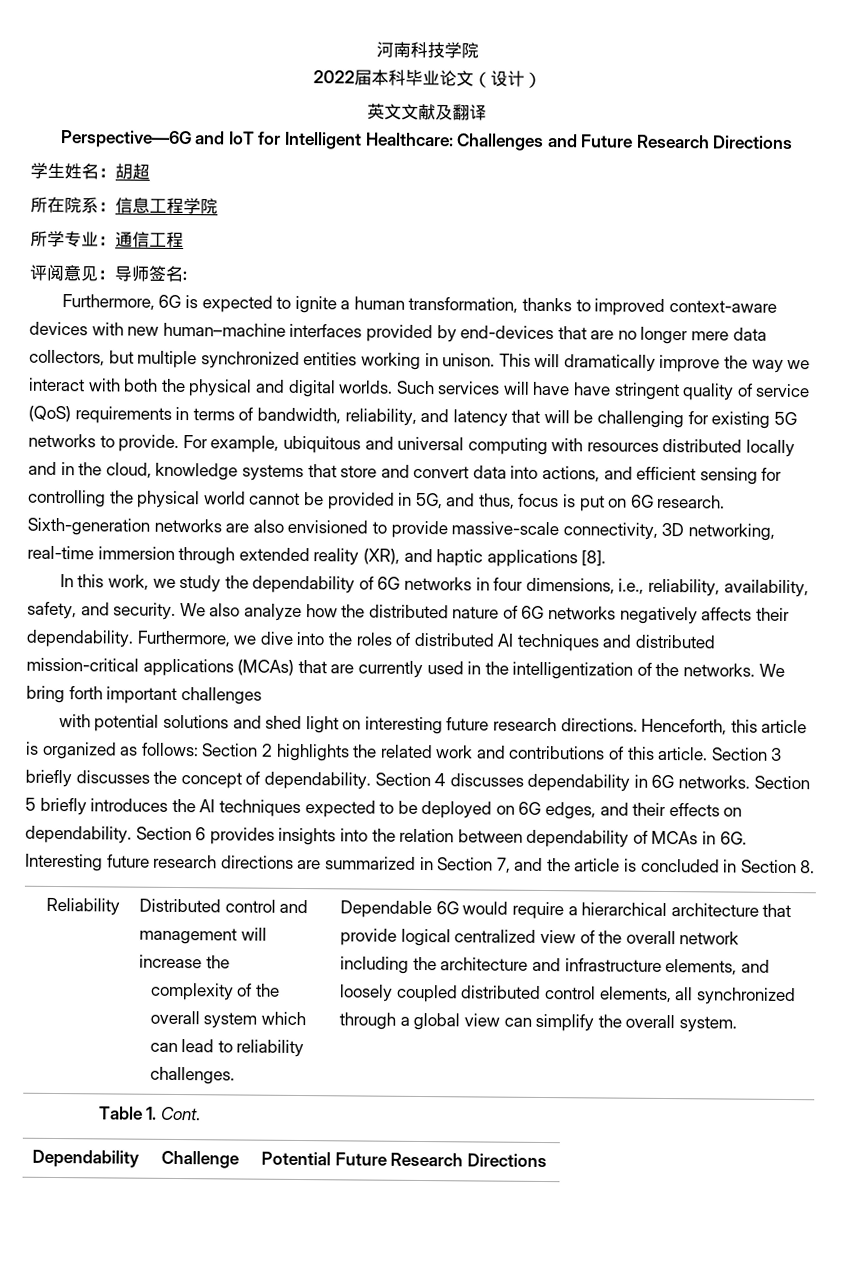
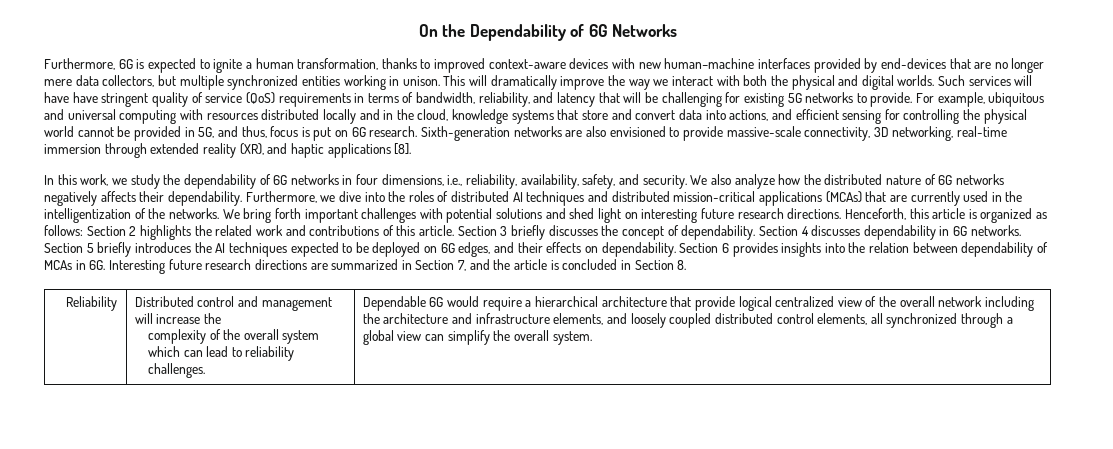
- 河南科技学院
- 2022届本科毕业论文（设计）
- 英文文献及翻译
- Perspective—6G and IoT for Intelligent Healthcare: Challenges and Future Research Directions
- 学生姓名：胡超
- 所在院系：信息工程学院
- 所学专业：通信工程
- 评阅意见：导师签名:
+ On the Dependability of 6G Networks
- We bring forth important challenges
- with potential solutions and shed light on interesting future research directions.
+ We bring forth important challenges with potential solutions and shed light on interesting future research directions.
- Table 1. Cont.
- Dependability | Challenge | Potential Future Research Directions

